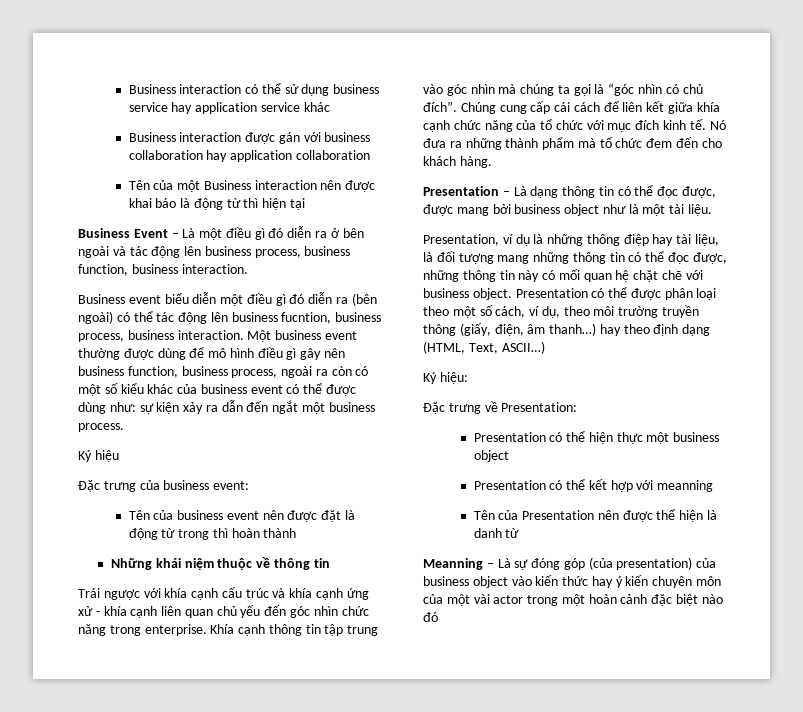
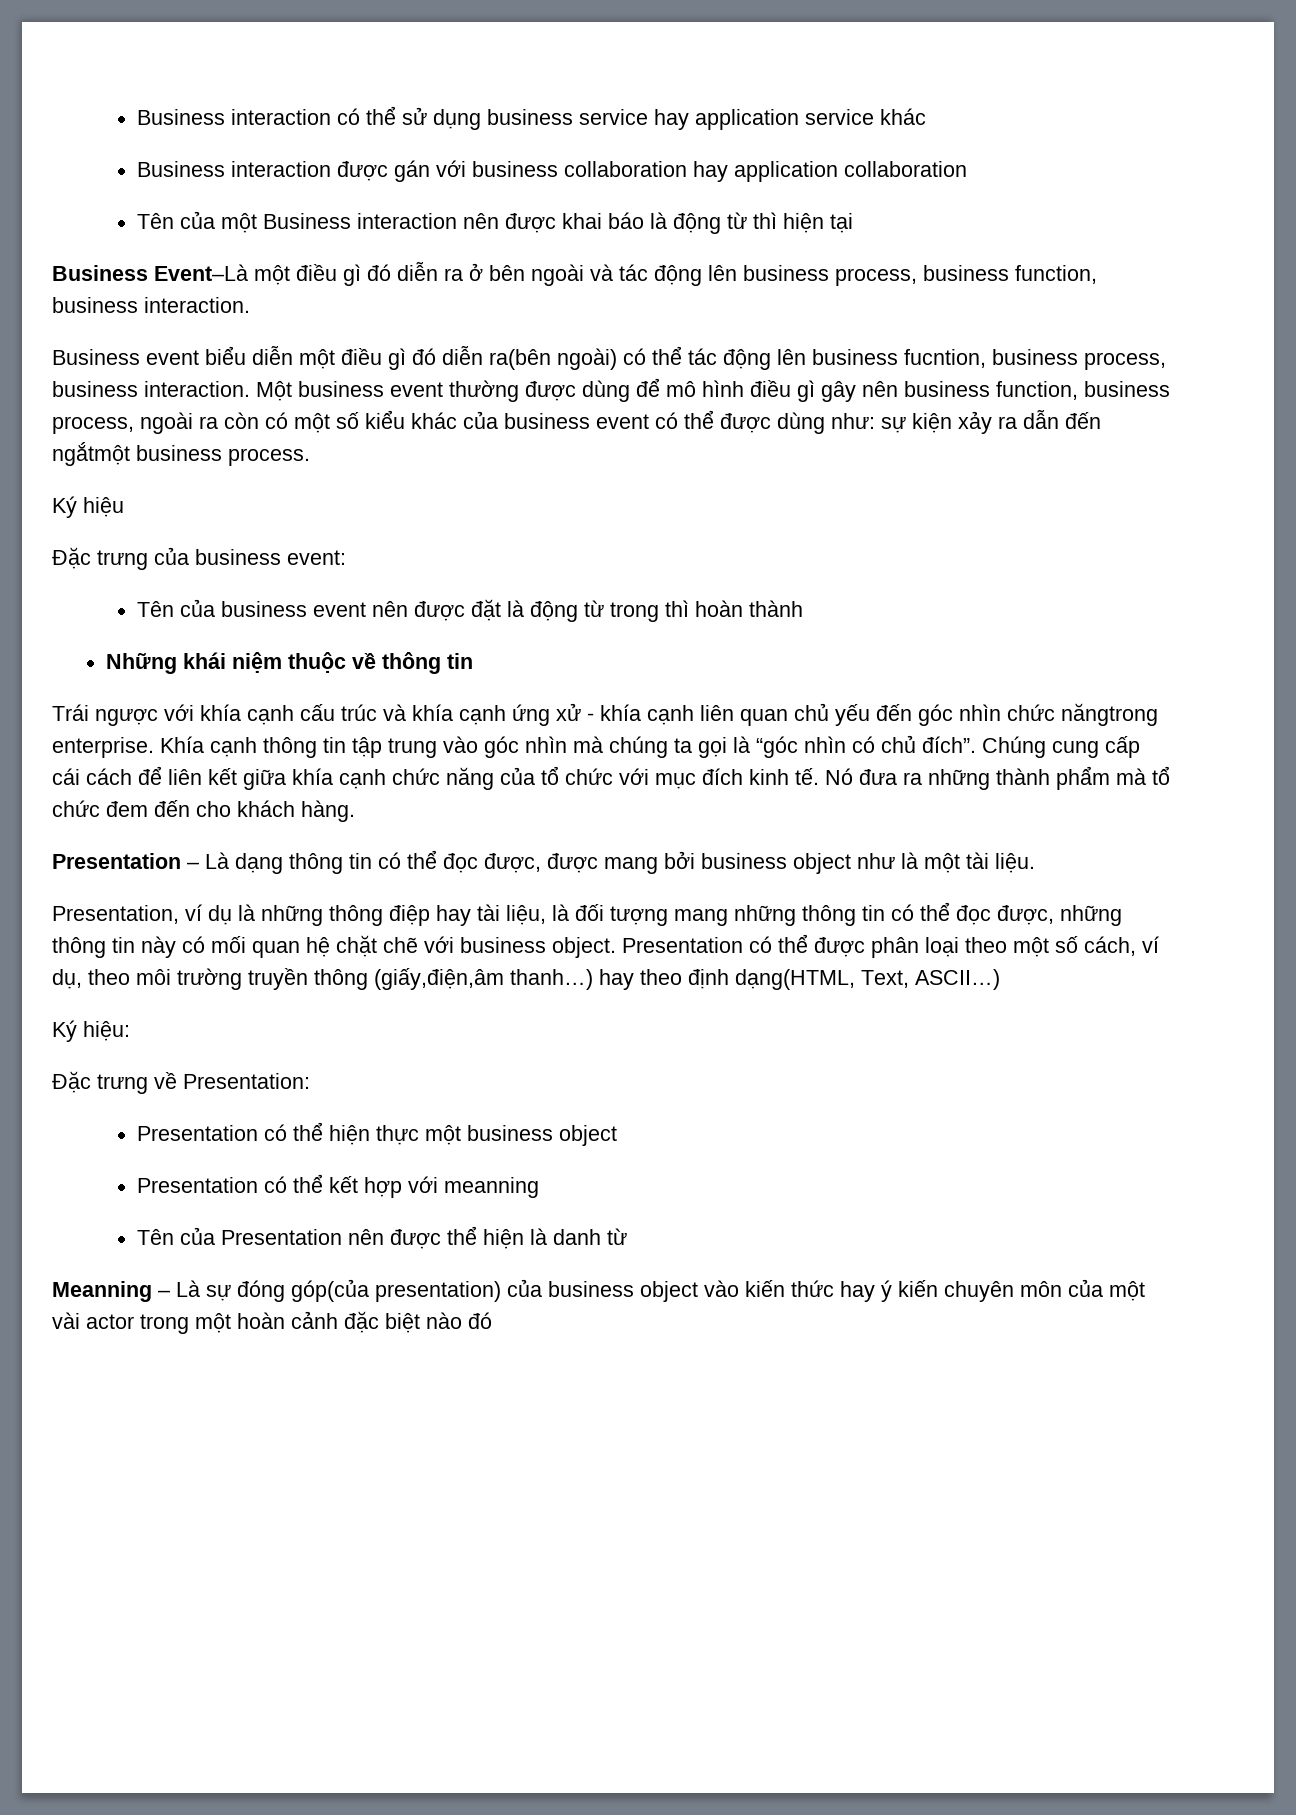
- Business Event – Là một điều gì đó diễn ra ở bên ngoài và tác động lên business process, business function, business interaction.
+ Business Event–Là một điều gì đó diễn ra ở bên ngoài và tác động lên business process, business function, business interaction.
- Business event biểu diễn một điều gì đó diễn ra (bên ngoài) có thể tác động lên business fucntion, business process, business interaction.
+ Business event biểu diễn một điều gì đó diễn ra(bên ngoài) có thể tác động lên business fucntion, business process, business interaction.
- Một business event thường được dùng để mô hình điều gì gây nên business function, business process, ngoài ra còn có một số kiểu khác của business event có thể được dùng như: sự kiện xảy ra dẫn đến ngắt một business process.
+ Một business event thường được dùng để mô hình điều gì gây nên business function, business process, ngoài ra còn có một số kiểu khác của business event có thể được dùng như: sự kiện xảy ra dẫn đến ngắtmột business process.
- Trái ngược với khía cạnh cấu trúc và khía cạnh ứng xử - khía cạnh liên quan chủ yếu đến góc nhìn chức năng trong enterprise.
+ Trái ngược với khía cạnh cấu trúc và khía cạnh ứng xử - khía cạnh liên quan chủ yếu đến góc nhìn chức năngtrong enterprise.
- Presentation có thể được phân loại theo một số cách, ví dụ, theo môi trường truyền thông (giấy, điện, âm thanh…) hay theo định dạng (HTML, Text, ASCII…)
+ Presentation có thể được phân loại theo một số cách, ví dụ, theo môi trường truyền thông (giấy,điện,âm thanh…) hay theo định dạng(HTML, Text, ASCII…)
- Meanning – Là sự đóng góp (của presentation) của business object vào kiến thức hay ý kiến chuyên môn của một vài actor trong một hoàn cảnh đặc biệt nào đó
+ Meanning – Là sự đóng góp(của presentation) của business object vào kiến thức hay ý kiến chuyên môn của một vài actor trong một hoàn cảnh đặc biệt nào đó

